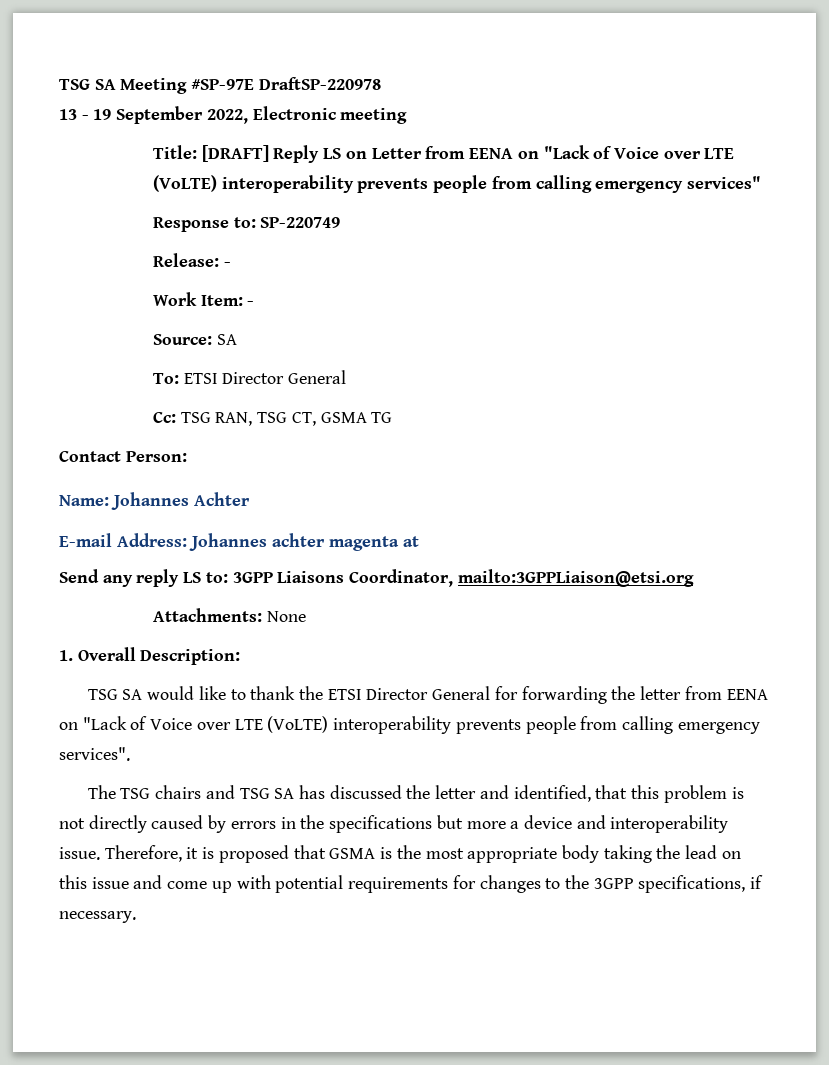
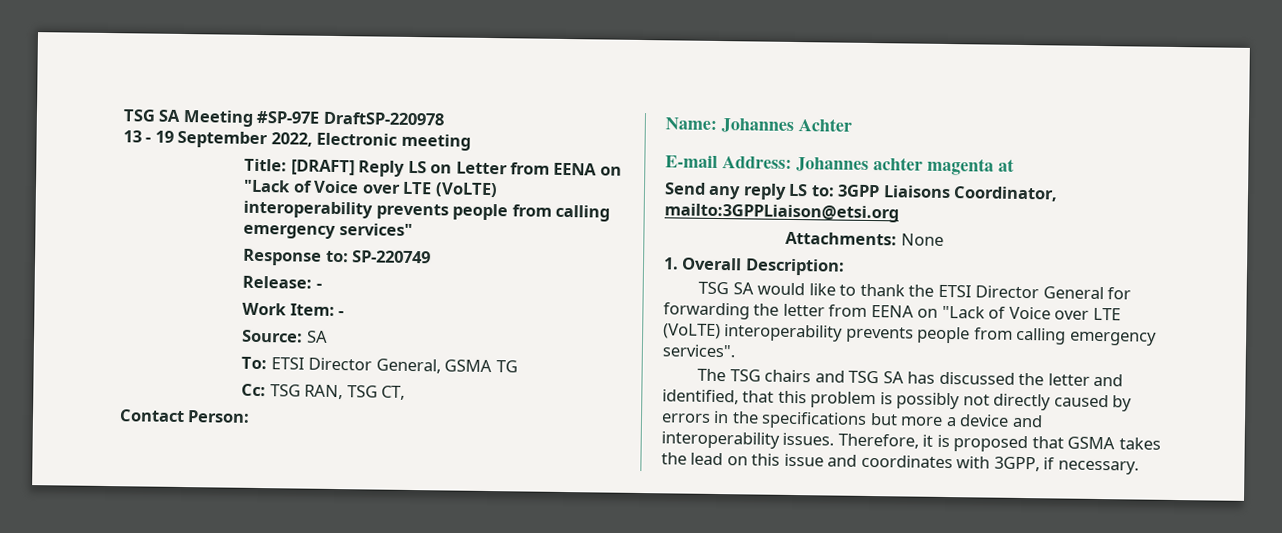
- To: ETSI Director General
+ To: ETSI Director General, GSMA TG
- Cc: TSG RAN, TSG CT, GSMA TG
+ Cc: TSG RAN, TSG CT,
- The TSG chairs and TSG SA has discussed the letter and identified, that this problem is not directly caused by errors in the specifications but more a device and interoperability issue.
+ The TSG chairs and TSG SA has discussed the letter and identified, that this problem is possibly not directly caused by errors in the specifications but more a device and interoperability issues.
- Therefore, it is proposed that GSMA is the most appropriate body taking the lead on this issue and come up with potential requirements for changes to the 3GPP specifications, if necessary.
+ Therefore, it is proposed that GSMA takes the lead on this issue and coordinates with 3GPP, if necessary.

